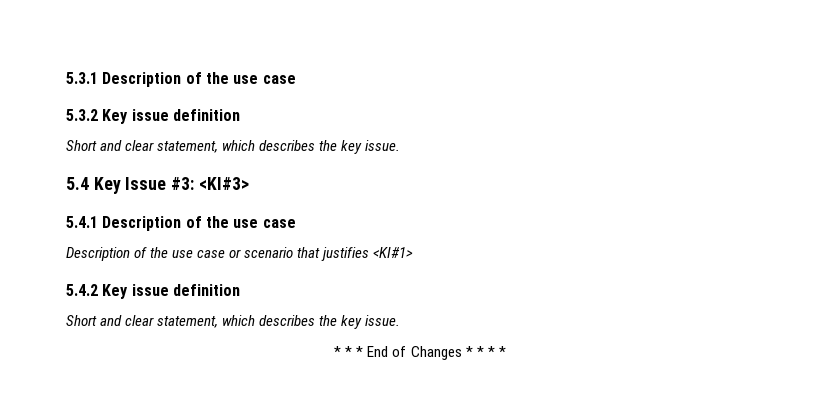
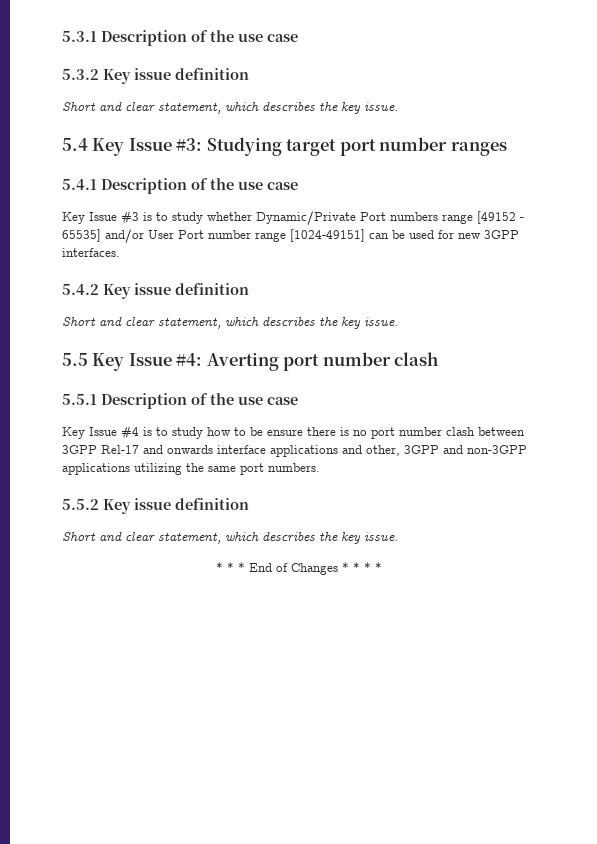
- 5.4 Key Issue #3: <KI#3>
+ 5.4 Key Issue #3: Studying target port number ranges
- Description of the use case or scenario that justifies <KI#1>
+ Key Issue #3 is to study whether Dynamic/Private Port numbers range [49152 - 65535] and/or User Port number range [1024-49151] can be used for new 3GPP interfaces.
  5.4.2 Key issue definition
+ Short and clear statement, which describes the key issue.
+ 5.5 Key Issue #4: Averting port number clash
+ 5.5.1 Description of the use case
+ Key Issue #4 is to study how to be ensure there is no port number clash between 3GPP Rel-17 and onwards interface applications and other, 3GPP and non-3GPP applications utilizing the same port numbers.
+ 5.5.2 Key issue definition

